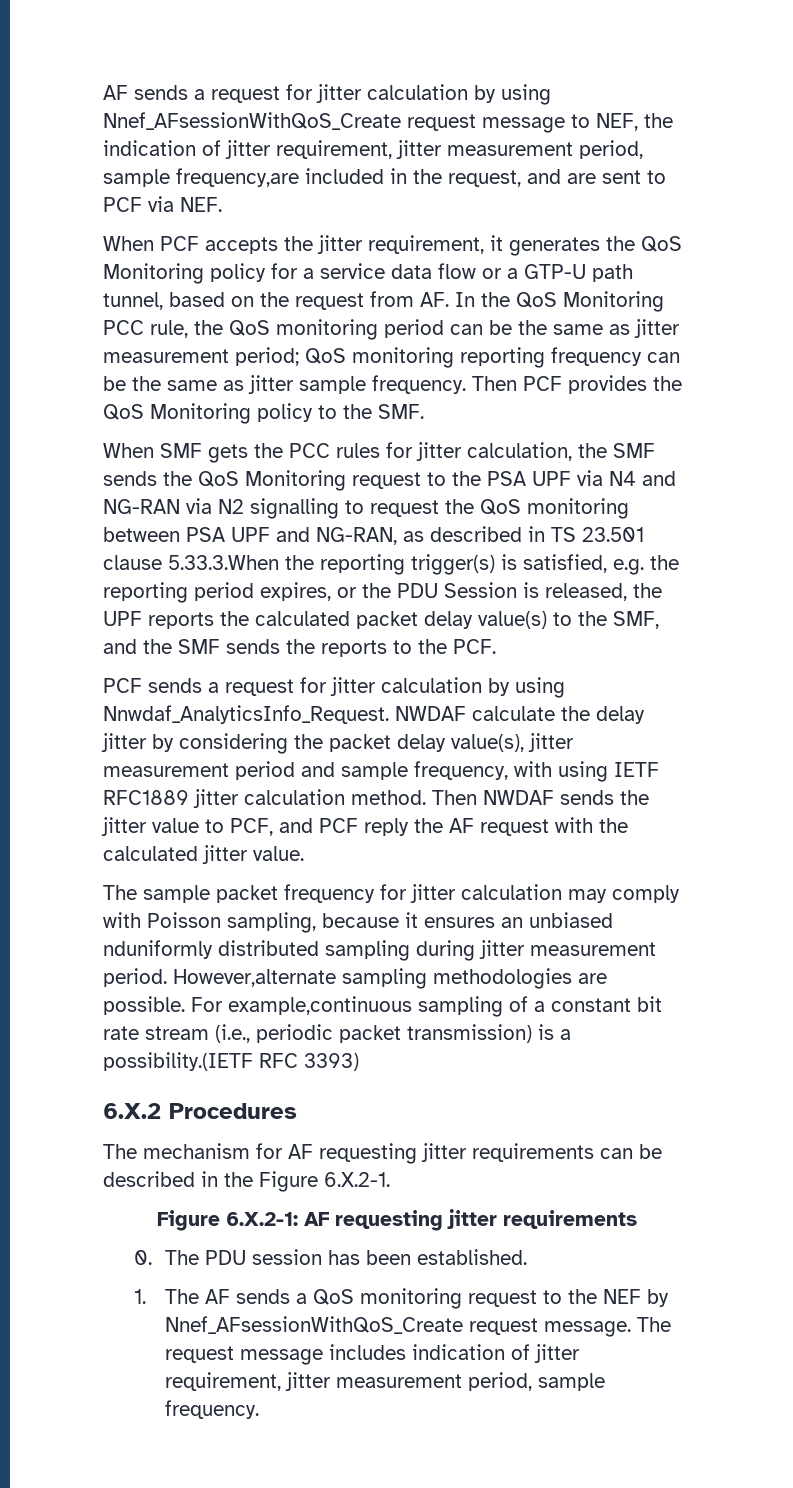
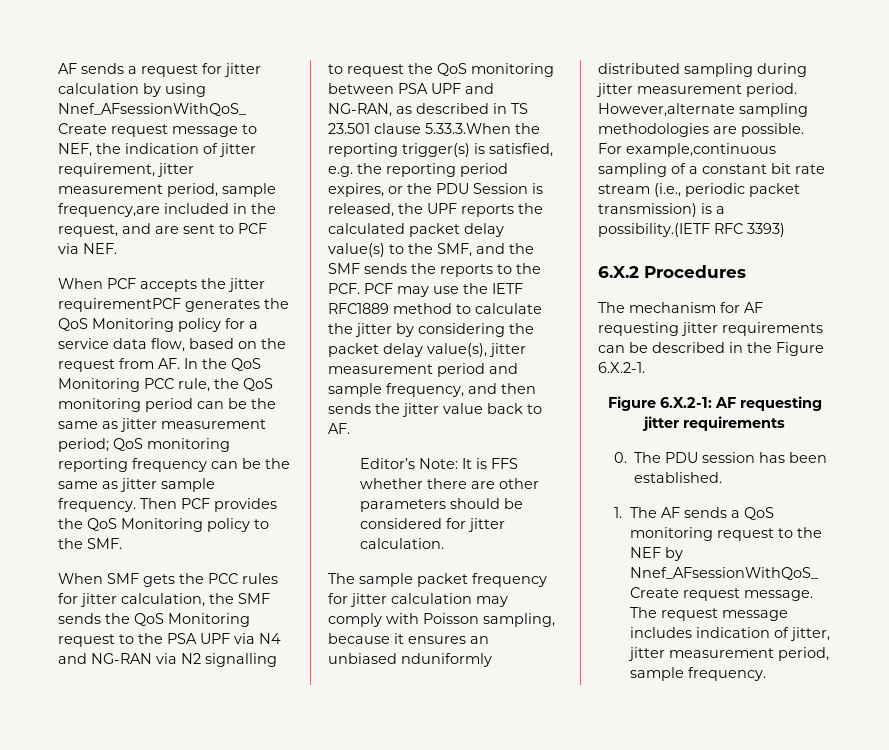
- When PCF accepts the jitter requirement, it generates the QoS Monitoring policy for a service data flow or a GTP-U path tunnel, based on the request from AF. In the QoS Monitoring PCC rule, the QoS monitoring period can be the same as jitter measurement period; QoS monitoring reporting frequency can be the same as jitter sample frequency.
+ When PCF accepts the jitter requirementPCF generates the QoS Monitoring policy for a service data flow, based on the request from AF. In the QoS Monitoring PCC rule, the QoS monitoring period can be the same as jitter measurement period; QoS monitoring reporting frequency can be the same as jitter sample frequency.
- When SMF gets the PCC rules for jitter calculation, the SMF sends the QoS Monitoring request to the PSA UPF via N4 and NG-RAN via N2 signalling to request the QoS monitoring between PSA UPF and NG-RAN, as described in TS 23.501 clause 5.33.3.When the reporting trigger(s) is satisfied, e.g. the reporting period expires, or the PDU Session is released, the UPF reports the calculated packet delay value(s) to the SMF, and the SMF sends the reports to the PCF.
- PCF sends a request for jitter calculation by using Nnwdaf_AnalyticsInfo_Request. NWDAF calculate the delay jitter by considering the packet delay value(s), jitter measurement period and sample frequency, with using IETF RFC1889 jitter calculation method. Then NWDAF sends the jitter value to PCF, and PCF reply the AF request with the calculated jitter value.
+ When SMF gets the PCC rules for jitter calculation, the SMF sends the QoS Monitoring request to the PSA UPF via N4 and NG-RAN via N2 signalling to request the QoS monitoring between PSA UPF and NG-RAN, as described in TS 23.501 clause 5.33.3.When the reporting trigger(s) is satisfied, e.g. the reporting period expires, or the PDU Session is released, the UPF reports the calculated packet delay value(s) to the SMF, and the SMF sends the reports to the PCF. PCF may use the IETF RFC1889 method to calculate the jitter by considering the packet delay value(s), jitter measurement period and sample frequency, and then sends the jitter value back to AF.
+ Editor’s Note: It is FFS whether there are other parameters should be considered for jitter calculation.
- The request message includes indication of jitter requirement, jitter measurement period, sample frequency.
+ The request message includes indication of jitter, jitter measurement period, sample frequency.

